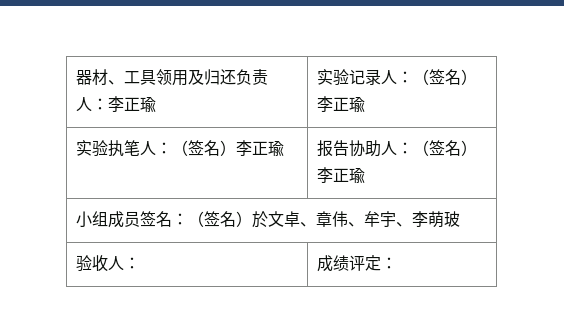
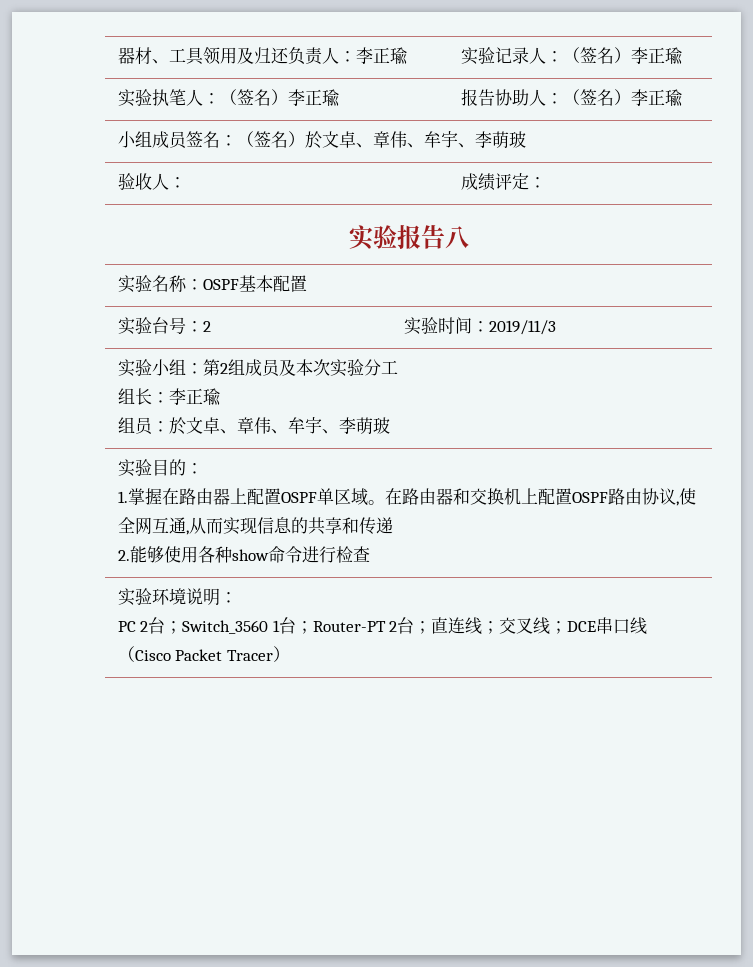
+ 实验报告八
+ 实验名称：OSPF基本配置
+ 实验台号：2 | 实验时间：2019/11/3
+ 实验小组：第2组成员及本次实验分工
+ 组长：李正瑜
+ 组员：於文卓、章伟、牟宇、李萌玻
+ 实验目的：
+ 1.掌握在路由器上配置OSPF单区域。在路由器和交换机上配置OSPF路由协议,使全网互通,从而实现信息的共享和传递
+ 2.能够使用各种show命令进行检查
+ 实验环境说明：
+ PC 2台；Switch_3560 1台；Router-PT 2台；直连线；交叉线；DCE串口线（Cisco Packet Tracer）

